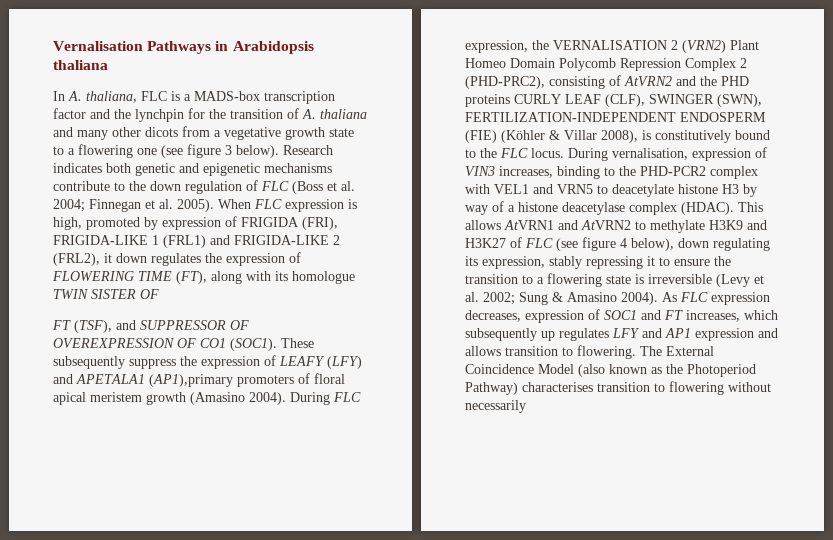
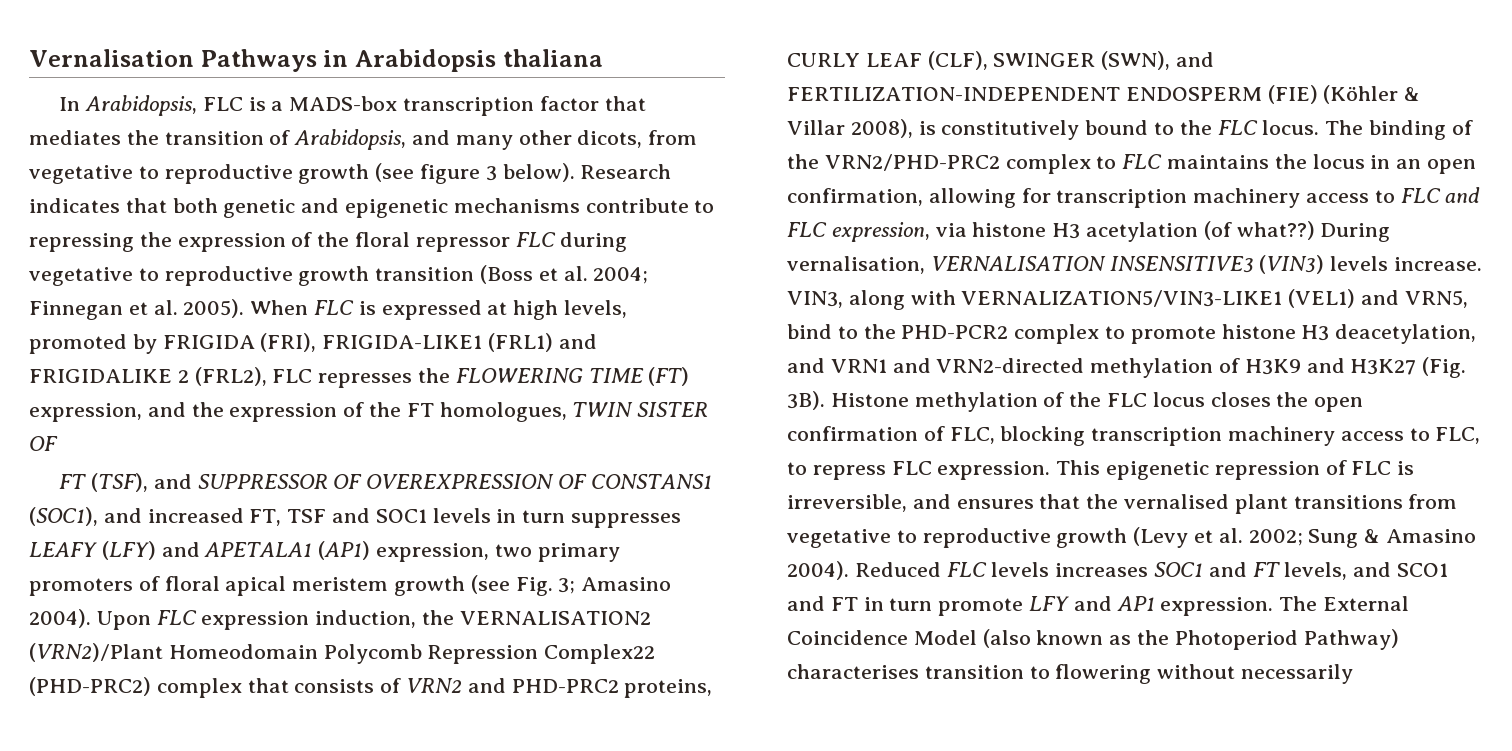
- In A. thaliana, FLC is a MADS-box transcription factor and the lynchpin for the transition of A. thaliana and many other dicots from a vegetative growth state to a flowering one (see figure 3 below).
+ In Arabidopsis, FLC is a MADS-box transcription factor that mediates the transition of Arabidopsis, and many other dicots, from vegetative to reproductive growth (see figure 3 below).
- Research indicates both genetic and epigenetic mechanisms contribute to the down regulation of FLC (Boss et al. 2004; Finnegan et al. 2005).
+ Research indicates that both genetic and epigenetic mechanisms contribute to repressing the expression of the floral repressor FLC during vegetative to reproductive growth transition (Boss et al. 2004; Finnegan et al. 2005).
- When FLC expression is high, promoted by expression of FRIGIDA (FRI), FRIGIDA-LIKE 1 (FRL1) and FRIGIDA-LIKE 2 (FRL2), it down regulates the expression of FLOWERING TIME (FT), along with its homologue TWIN SISTER OF
+ When FLC is expressed at high levels, promoted by FRIGIDA (FRI), FRIGIDA-LIKE1 (FRL1) and FRIGIDALIKE 2 (FRL2), FLC represses the FLOWERING TIME (FT) expression, and the expression of the FT homologues, TWIN SISTER OF
- FT (TSF), and SUPPRESSOR OF OVEREXPRESSION OF CO1 (SOC1). These subsequently suppress the expression of LEAFY (LFY) and APETALA1 (AP1),primary promoters of floral apical meristem growth (Amasino 2004). During FLC expression, the VERNALISATION 2 (VRN2) Plant Homeo Domain Polycomb Repression Complex 2 (PHD-PRC2), consisting of AtVRN2 and the PHD proteins CURLY LEAF (CLF), SWINGER (SWN), FERTILIZATION-INDEPENDENT ENDOSPERM (FIE) (Köhler & Villar 2008), is constitutively bound to the FLC locus.
+ FT (TSF), and SUPPRESSOR OF OVEREXPRESSION OF CONSTANS1 (SOC1), and increased FT, TSF and SOC1 levels in turn suppresses LEAFY (LFY) and APETALA1 (AP1) expression, two primary promoters of floral apical meristem growth (see Fig. 3; Amasino 2004). Upon FLC expression induction, the VERNALISATION2 (VRN2)/Plant Homeodomain Polycomb Repression Complex22 (PHD-PRC2) complex that consists of VRN2 and PHD-PRC2 proteins, CURLY LEAF (CLF), SWINGER (SWN), and FERTILIZATION-INDEPENDENT ENDOSPERM (FIE) (Köhler & Villar 2008), is constitutively bound to the FLC locus.
- During vernalisation, expression of VIN3 increases, binding to the PHD-PCR2 complex with VEL1 and VRN5 to deacetylate histone H3 by way of a histone deacetylase complex (HDAC). This allows AtVRN1 and AtVRN2 to methylate H3K9 and H3K27 of FLC (see figure 4 below), down regulating its expression, stably repressing it to ensure the transition to a flowering state is irreversible (Levy et al. 2002; Sung & Amasino 2004).
+ The binding of the VRN2/PHD-PRC2 complex to FLC maintains the locus in an open confirmation, allowing for transcription machinery access to FLC and FLC expression, via histone H3 acetylation (of what??) During vernalisation, VERNALISATION INSENSITIVE3 (VIN3) levels increase. VIN3, along with VERNALIZATION5/VIN3-LIKE1 (VEL1) and VRN5, bind to the PHD-PCR2 complex to promote histone H3 deacetylation, and VRN1 and VRN2-directed methylation of H3K9 and H3K27 (Fig. 3B). Histone methylation of the FLC locus closes the open confirmation of FLC, blocking transcription machinery access to FLC, to repress FLC expression. This epigenetic repression of FLC is irreversible, and ensures that the vernalised plant transitions from vegetative to reproductive growth (Levy et al. 2002; Sung & Amasino 2004).
- As FLC expression decreases, expression of SOC1 and FT increases, which subsequently up regulates LFY and AP1 expression and allows transition to flowering.
+ Reduced FLC levels increases SOC1 and FT levels, and SCO1 and FT in turn promote LFY and AP1 expression.

